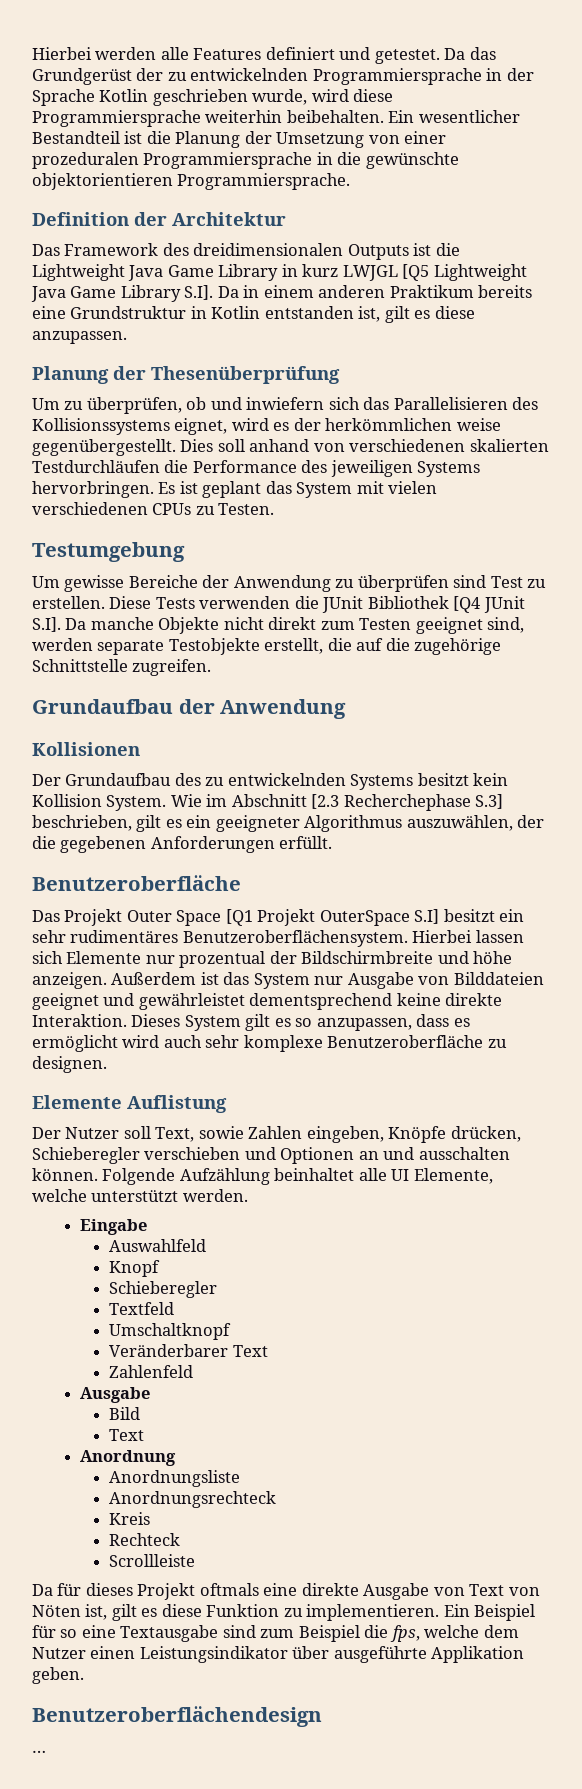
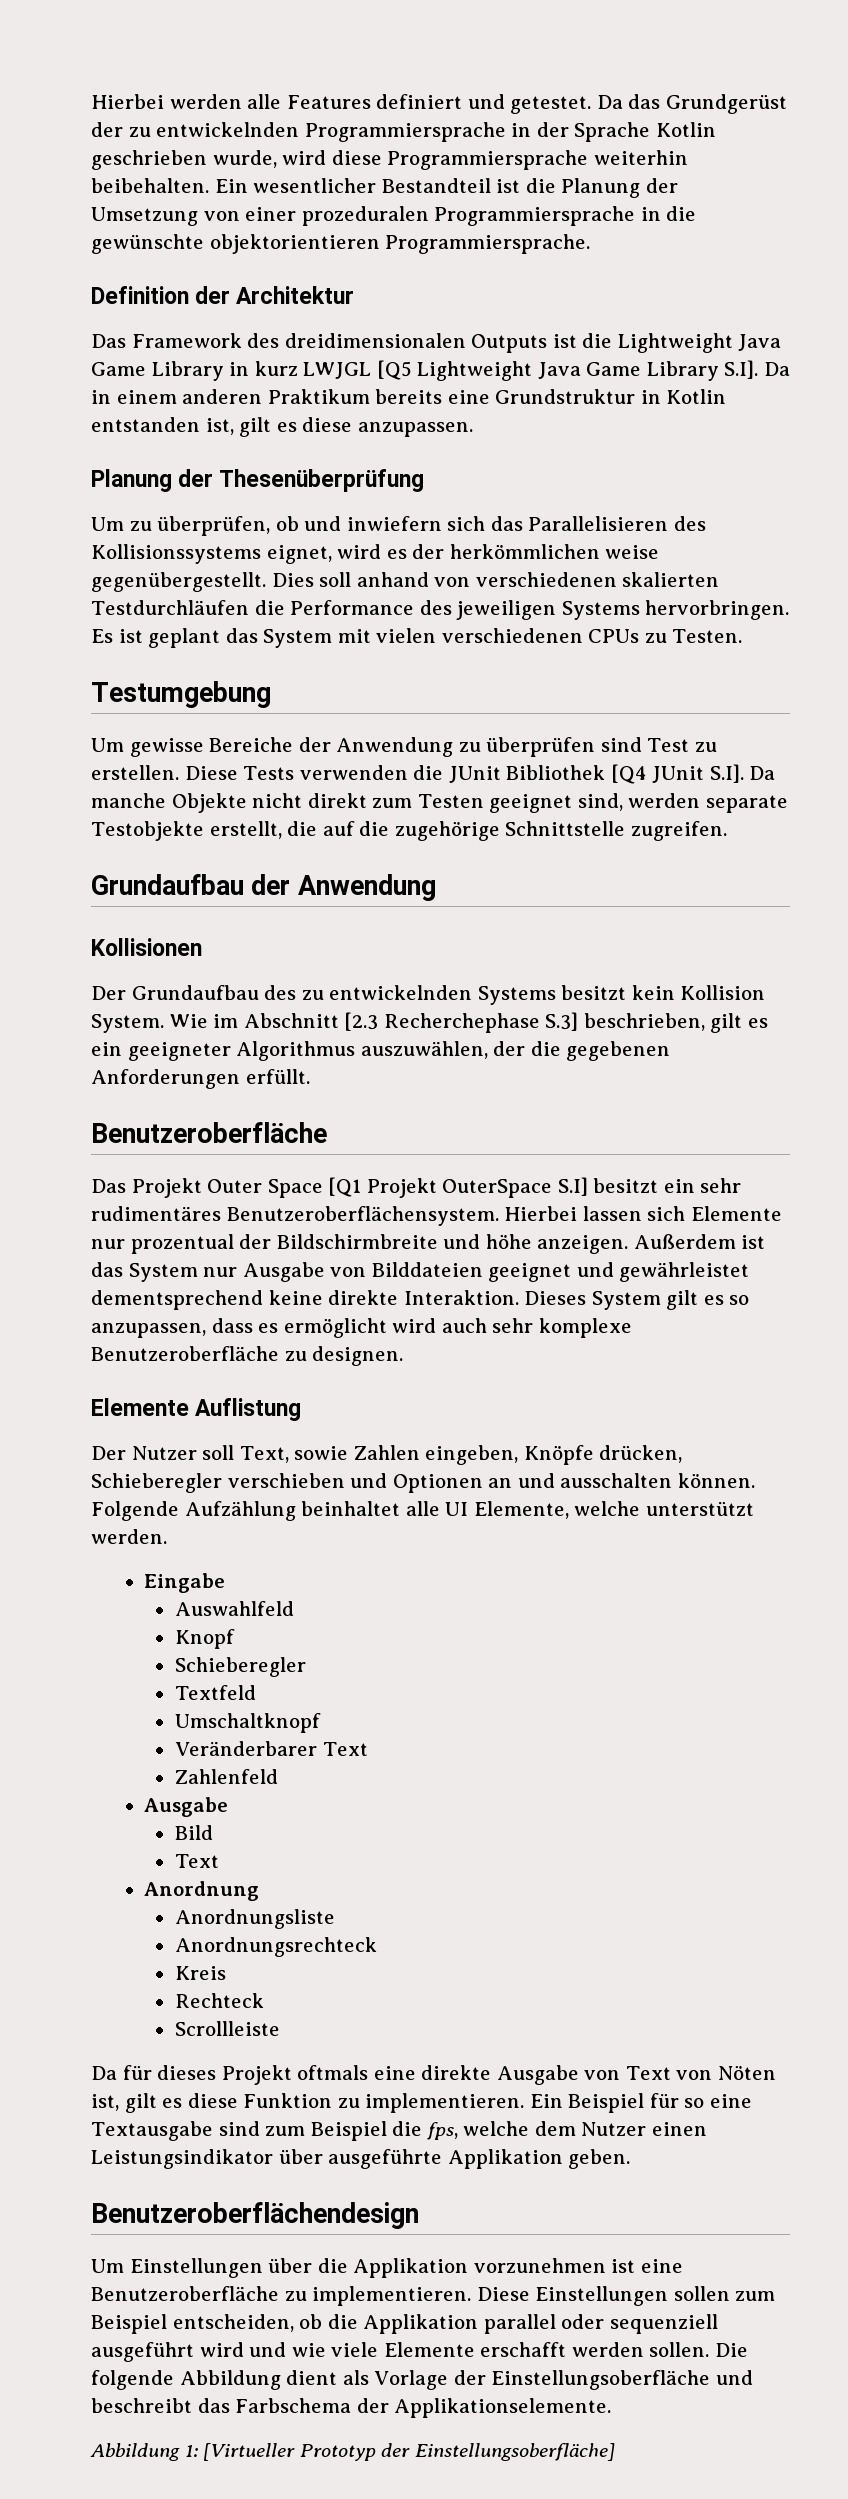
- …
+ Um Einstellungen über die Applikation vorzunehmen ist eine Benutzeroberfläche zu implementieren. Diese Einstellungen sollen zum Beispiel entscheiden, ob die Applikation parallel oder sequenziell ausgeführt wird und wie viele Elemente erschafft werden sollen. Die folgende Abbildung dient als Vorlage der Einstellungsoberfläche und beschreibt das Farbschema der Applikationselemente.
+ Abbildung 1: [Virtueller Prototyp der Einstellungsoberfläche]

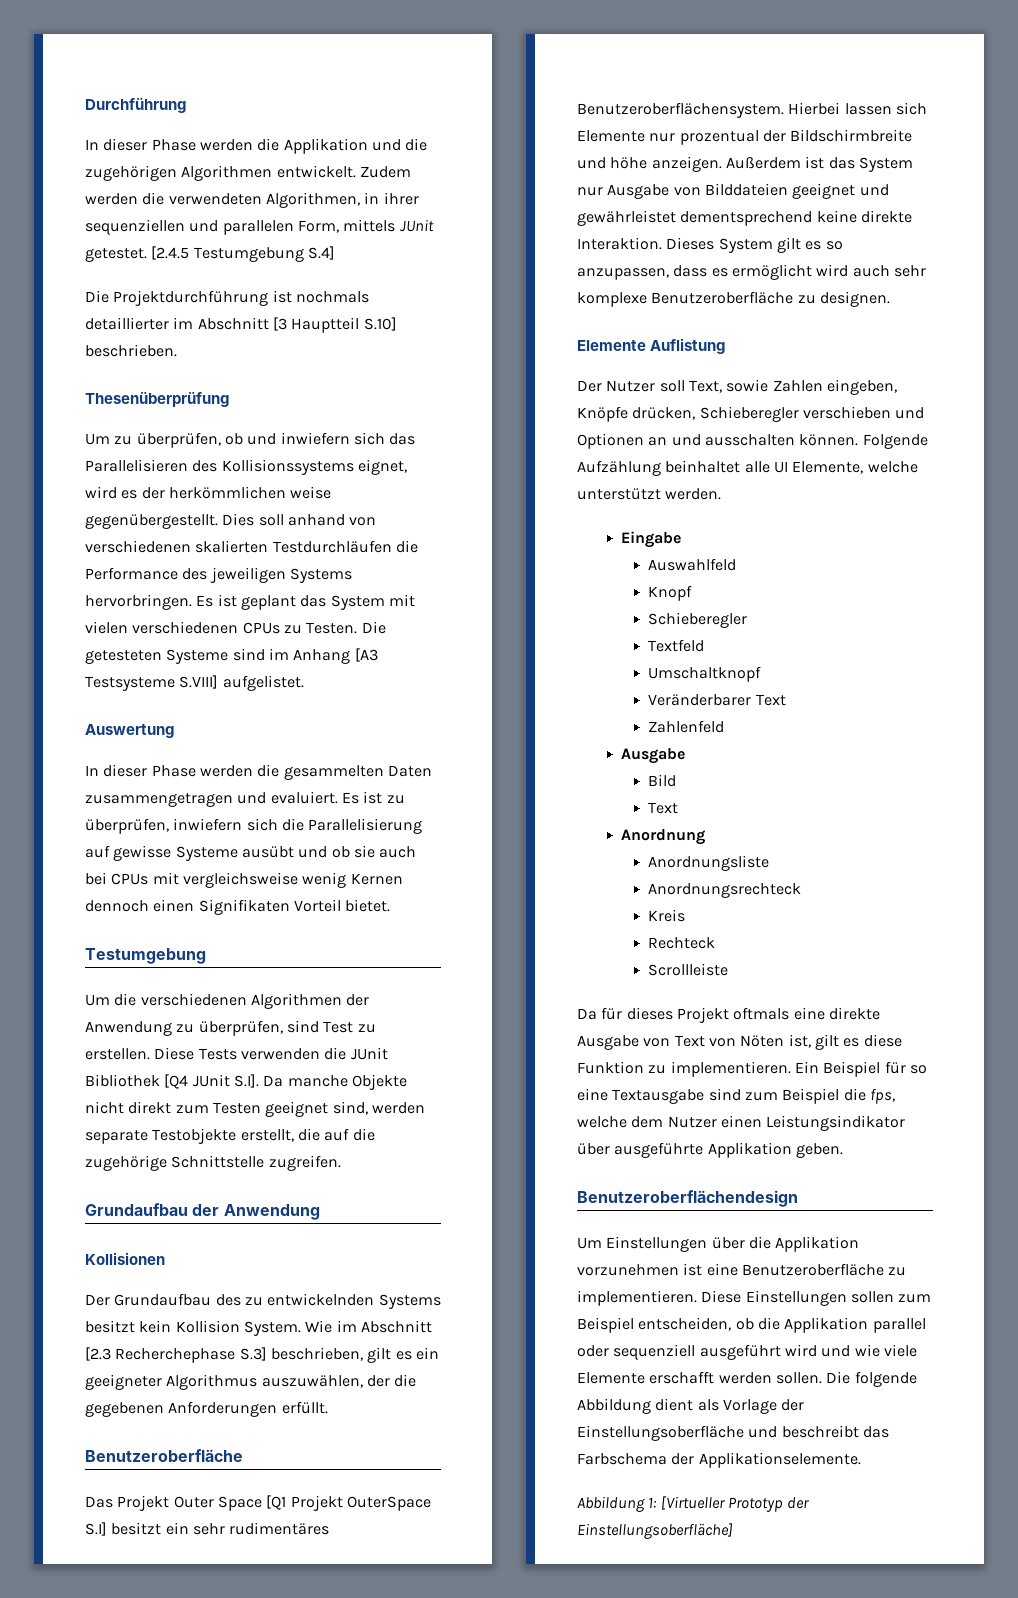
- Hierbei werden alle Features definiert und getestet. Da das Grundgerüst der zu entwickelnden Programmiersprache in der Sprache Kotlin geschrieben wurde, wird diese Programmiersprache weiterhin beibehalten. Ein wesentlicher Bestandteil ist die Planung der Umsetzung von einer prozeduralen Programmiersprache in die gewünschte objektorientieren Programmiersprache.
- Definition der Architektur
- Das Framework des dreidimensionalen Outputs ist die Lightweight Java Game Library in kurz LWJGL [Q5 Lightweight Java Game Library S.I]. Da in einem anderen Praktikum bereits eine Grundstruktur in Kotlin entstanden ist, gilt es diese anzupassen.
- Planung der Thesenüberprüfung
+ Durchführung
+ In dieser Phase werden die Applikation und die zugehörigen Algorithmen entwickelt. Zudem werden die verwendeten Algorithmen, in ihrer sequenziellen und parallelen Form, mittels JUnit getestet. [2.4.5 Testumgebung S.4]
+ Die Projektdurchführung ist nochmals detaillierter im Abschnitt [3 Hauptteil S.10] beschrieben.
+ Thesenüberprüfung
+ Die getesteten Systeme sind im Anhang [A3 Testsysteme S.VIII] aufgelistet.
+ Auswertung
+ In dieser Phase werden die gesammelten Daten zusammengetragen und evaluiert. Es ist zu überprüfen, inwiefern sich die Parallelisierung auf gewisse Systeme ausübt und ob sie auch bei CPUs mit vergleichsweise wenig Kernen dennoch einen Signifikaten Vorteil bietet.
- Um gewisse Bereiche der Anwendung zu überprüfen sind Test zu erstellen.
+ Um die verschiedenen Algorithmen der Anwendung zu überprüfen, sind Test zu erstellen.

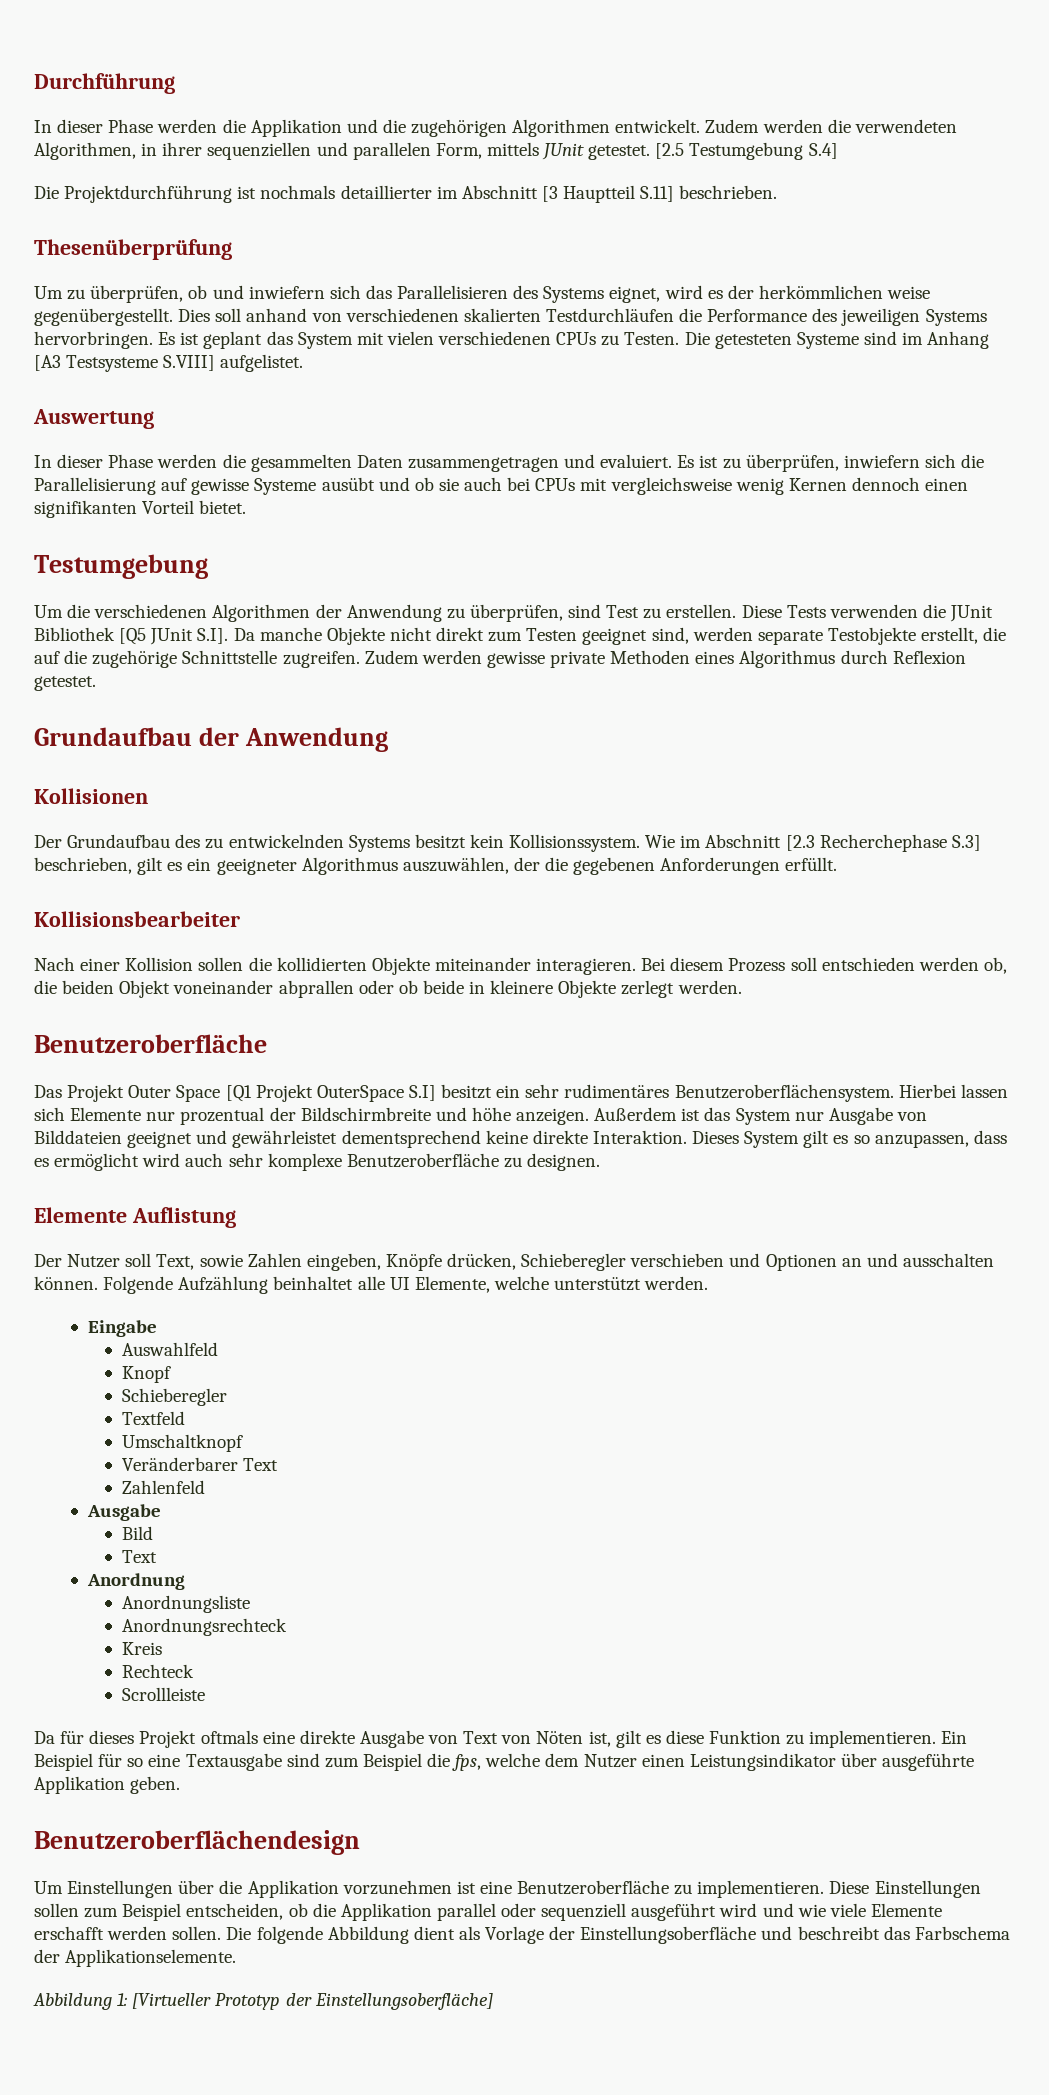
- [2.4.5 Testumgebung S.4]
+ [2.5 Testumgebung S.4]
- Die Projektdurchführung ist nochmals detaillierter im Abschnitt [3 Hauptteil S.10] beschrieben.
+ Die Projektdurchführung ist nochmals detaillierter im Abschnitt [3 Hauptteil S.11] beschrieben.
- Um zu überprüfen, ob und inwiefern sich das Parallelisieren des Kollisionssystems eignet, wird es der herkömmlichen weise gegenübergestellt.
+ Um zu überprüfen, ob und inwiefern sich das Parallelisieren des Systems eignet, wird es der herkömmlichen weise gegenübergestellt.
- Es ist zu überprüfen, inwiefern sich die Parallelisierung auf gewisse Systeme ausübt und ob sie auch bei CPUs mit vergleichsweise wenig Kernen dennoch einen Signifikaten Vorteil bietet.
+ Es ist zu überprüfen, inwiefern sich die Parallelisierung auf gewisse Systeme ausübt und ob sie auch bei CPUs mit vergleichsweise wenig Kernen dennoch einen signifikanten Vorteil bietet.
- Diese Tests verwenden die JUnit Bibliothek [Q4 JUnit S.I]. Da manche Objekte nicht direkt zum Testen geeignet sind, werden separate Testobjekte erstellt, die auf die zugehörige Schnittstelle zugreifen.
+ Diese Tests verwenden die JUnit Bibliothek [Q5 JUnit S.I]. Da manche Objekte nicht direkt zum Testen geeignet sind, werden separate Testobjekte erstellt, die auf die zugehörige Schnittstelle zugreifen. Zudem werden gewisse private Methoden eines Algorithmus durch Reflexion getestet.
- Der Grundaufbau des zu entwickelnden Systems besitzt kein Kollision System.
+ Der Grundaufbau des zu entwickelnden Systems besitzt kein Kollisionssystem.
+ Kollisionsbearbeiter
+ Nach einer Kollision sollen die kollidierten Objekte miteinander interagieren. Bei diesem Prozess soll entschieden werden ob, die beiden Objekt voneinander abprallen oder ob beide in kleinere Objekte zerlegt werden.

